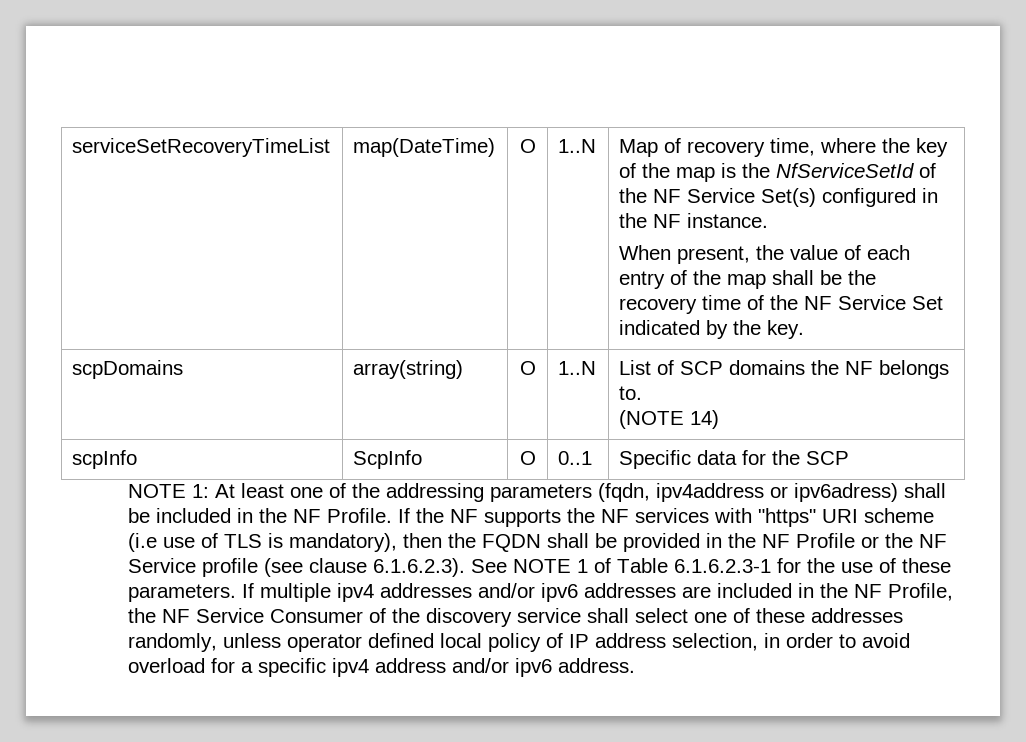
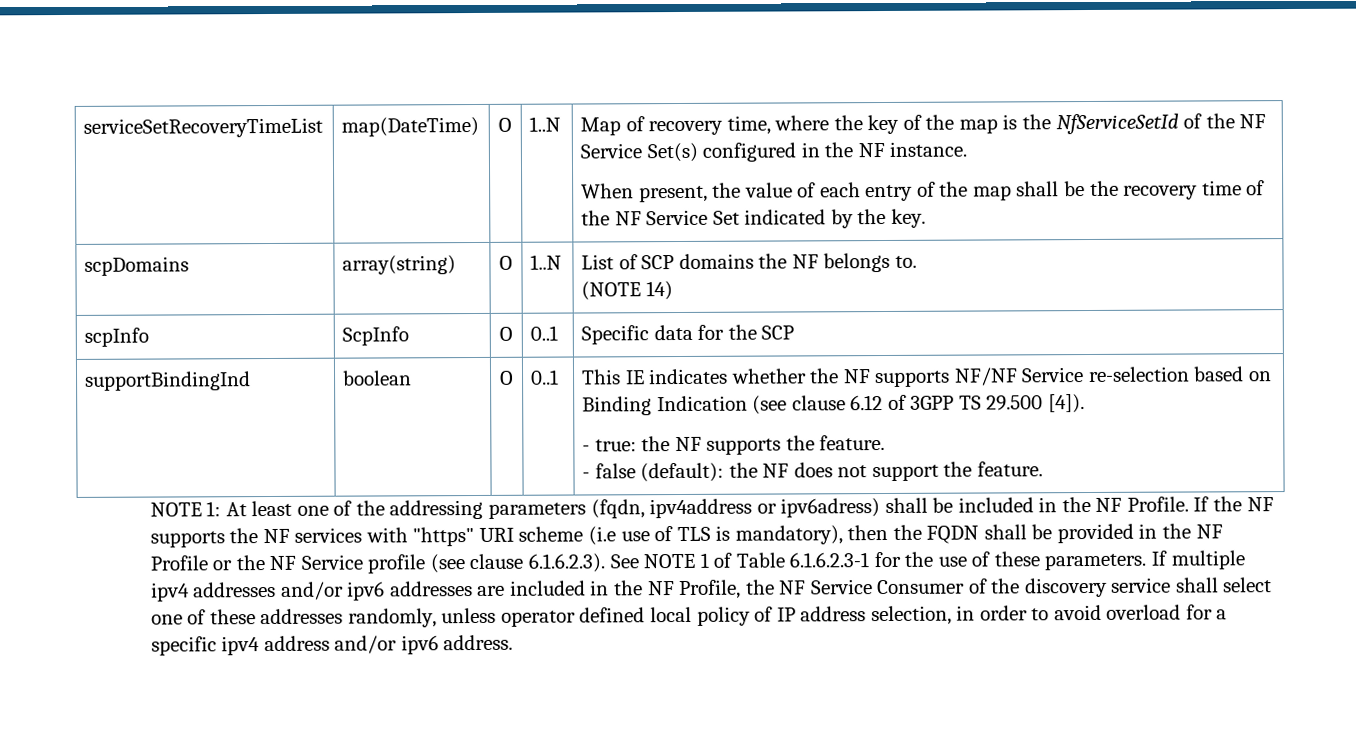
+ supportBindingInd | boolean | O | 0..1 | This IE indicates whether the NF supports NF/NF Service re-selection based on Binding Indication (see clause 6.12 of 3GPP TS 29.500 [4]).
+ - true: the NF supports the feature.
+ - false (default): the NF does not support the feature.

